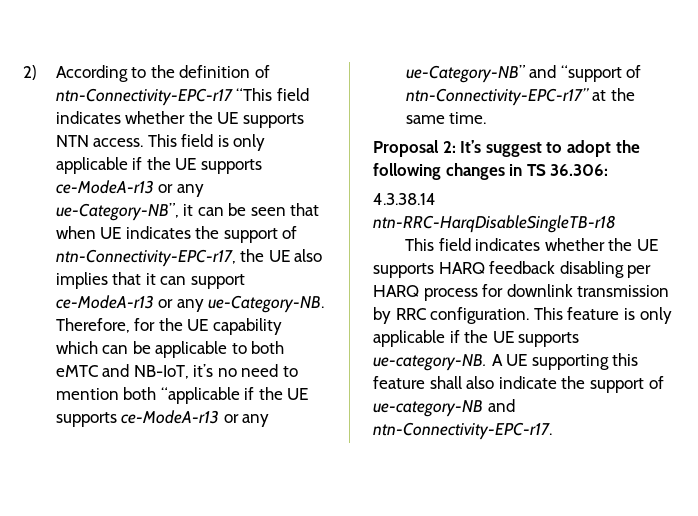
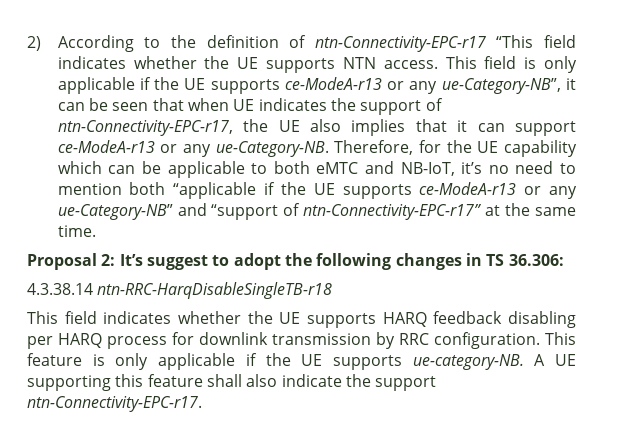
- A UE supporting this feature shall also indicate the support of ue-category-NB and ntn-Connectivity-EPC-r17.
+ A UE supporting this feature shall also indicate the support ntn-Connectivity-EPC-r17.

